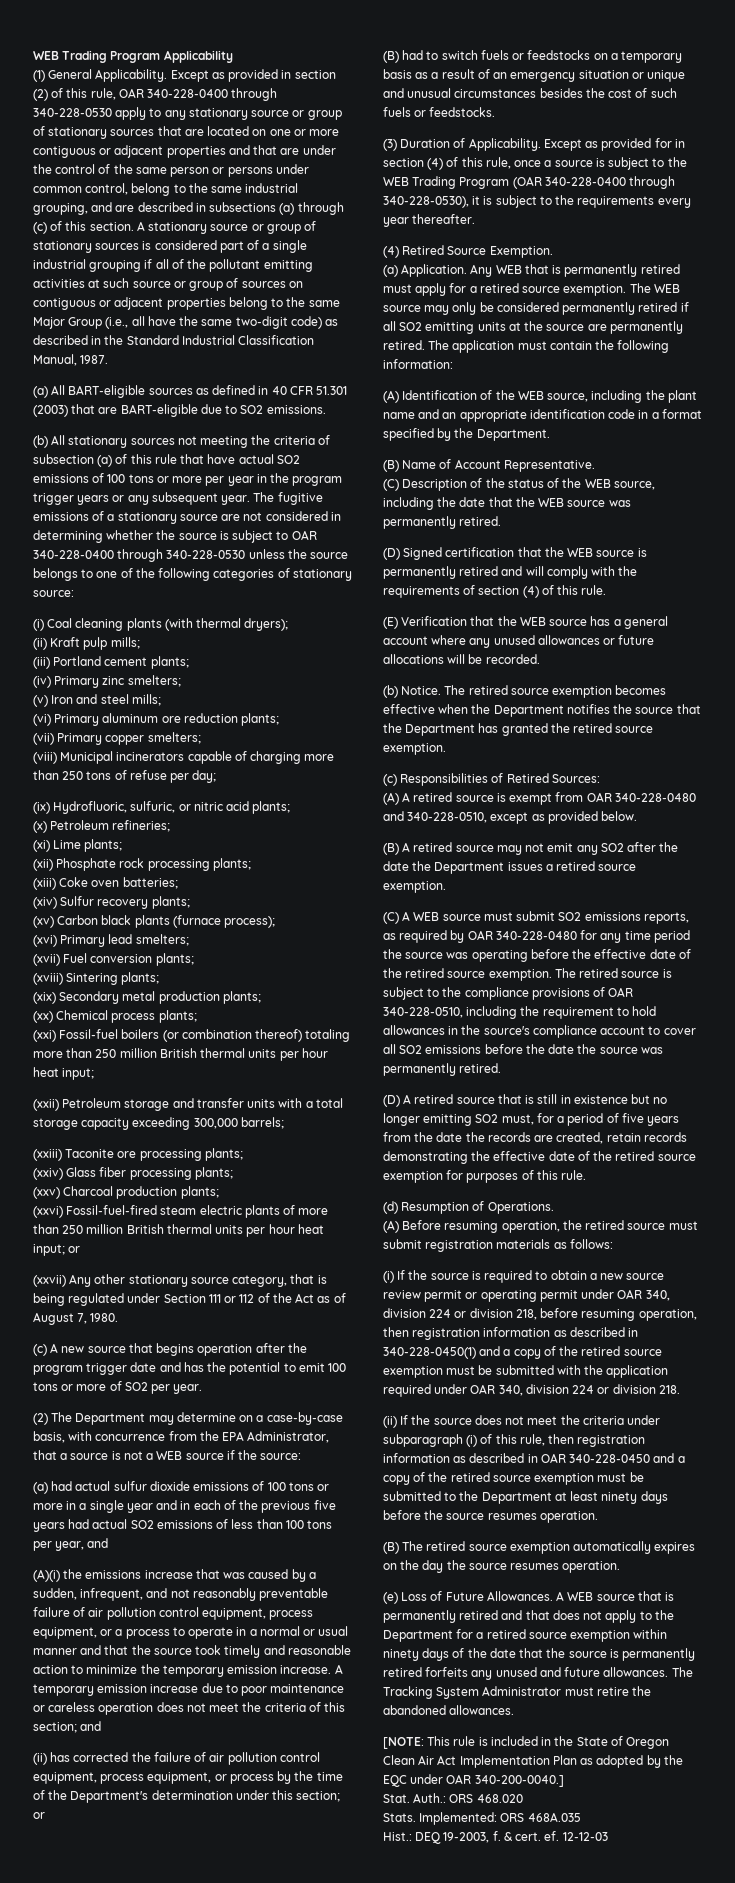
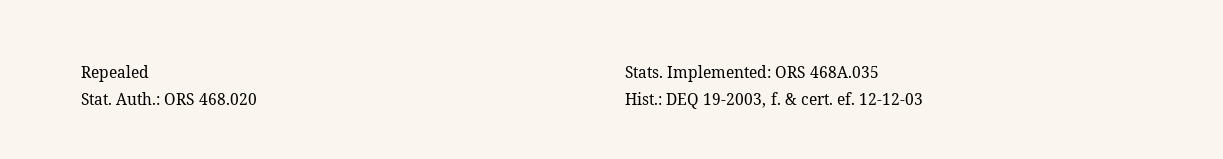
- WEB Trading Program Applicability
- (1) General Applicability. Except as provided in section (2) of this rule, OAR 340-228-0400 through 340-228-0530 apply to any stationary source or group of stationary sources that are located on one or more contiguous or adjacent properties and that are under the control of the same person or persons under common control, belong to the same industrial grouping, and are described in subsections (a) through (c) of this section. A stationary source or group of stationary sources is considered part of a single industrial grouping if all of the pollutant emitting activities at such source or group of sources on contiguous or adjacent properties belong to the same Major Group (i.e., all have the same two-digit code) as described in the Standard Industrial Classification Manual, 1987.
- (a) All BART-eligible sources as defined in 40 CFR 51.301 (2003) that are BART-eligible due to SO2 emissions.
- (b) All stationary sources not meeting the criteria of subsection (a) of this rule that have actual SO2 emissions of 100 tons or more per year in the program trigger years or any subsequent year. The fugitive emissions of a stationary source are not considered in determining whether the source is subject to OAR 340-228-0400 through 340-228-0530 unless the source belongs to one of the following categories of stationary source:
- (i) Coal cleaning plants (with thermal dryers);
- (ii) Kraft pulp mills;
- (iii) Portland cement plants;
- (iv) Primary zinc smelters;
- (v) Iron and steel mills;
- (vi) Primary aluminum ore reduction plants;
- (vii) Primary copper smelters;
- (viii) Municipal incinerators capable of charging more than 250 tons of refuse per day;
- (ix) Hydrofluoric, sulfuric, or nitric acid plants;
- (x) Petroleum refineries;
- (xi) Lime plants;
- (xii) Phosphate rock processing plants;
- (xiii) Coke oven batteries;
- (xiv) Sulfur recovery plants;
- (xv) Carbon black plants (furnace process);
- (xvi) Primary lead smelters;
- (xvii) Fuel conversion plants;
- (xviii) Sintering plants;
- (xix) Secondary metal production plants;
- (xx) Chemical process plants;
- (xxi) Fossil-fuel boilers (or combination thereof) totaling more than 250 million British thermal units per hour heat input;
- (xxii) Petroleum storage and transfer units with a total storage capacity exceeding 300,000 barrels;
- (xxiii) Taconite ore processing plants;
- (xxiv) Glass fiber processing plants;
- (xxv) Charcoal production plants;
- (xxvi) Fossil-fuel-fired steam electric plants of more than 250 million British thermal units per hour heat input; or
- (xxvii) Any other stationary source category, that is being regulated under Section 111 or 112 of the Act as of August 7, 1980.
- (c) A new source that begins operation after the program trigger date and has the potential to emit 100 tons or more of SO2 per year.
- (2) The Department may determine on a case-by-case basis, with concurrence from the EPA Administrator, that a source is not a WEB source if the source:
- (a) had actual sulfur dioxide emissions of 100 tons or more in a single year and in each of the previous five years had actual SO2 emissions of less than 100 tons per year, and
- (A)(i) the emissions increase that was caused by a sudden, infrequent, and not reasonably preventable failure of air pollution control equipment, process equipment, or a process to operate in a normal or usual manner and that the source took timely and reasonable action to minimize the temporary emission increase. A temporary emission increase due to poor maintenance or careless operation does not meet the criteria of this section; and
- (ii) has corrected the failure of air pollution control equipment, process equipment, or process by the time of the Department's determination under this section; or
- (B) had to switch fuels or feedstocks on a temporary basis as a result of an emergency situation or unique and unusual circumstances besides the cost of such fuels or feedstocks.
- (3) Duration of Applicability. Except as provided for in section (4) of this rule, once a source is subject to the WEB Trading Program (OAR 340-228-0400 through 340-228-0530), it is subject to the requirements every year thereafter.
- (4) Retired Source Exemption.
- (a) Application. Any WEB that is permanently retired must apply for a retired source exemption. The WEB source may only be considered permanently retired if all SO2 emitting units at the source are permanently retired. The application must contain the following information:
- (A) Identification of the WEB source, including the plant name and an appropriate identification code in a format specified by the Department.
- (B) Name of Account Representative.
- (C) Description of the status of the WEB source, including the date that the WEB source was permanently retired.
- (D) Signed certification that the WEB source is permanently retired and will comply with the requirements of section (4) of this rule.
- (E) Verification that the WEB source has a general account where any unused allowances or future allocations will be recorded.
- (b) Notice. The retired source exemption becomes effective when the Department notifies the source that the Department has granted the retired source exemption.
- (c) Responsibilities of Retired Sources:
- (A) A retired source is exempt from OAR 340-228-0480 and 340-228-0510, except as provided below.
- (B) A retired source may not emit any SO2 after the date the Department issues a retired source exemption.
- (C) A WEB source must submit SO2 emissions reports, as required by OAR 340-228-0480 for any time period the source was operating before the effective date of the retired source exemption. The retired source is subject to the compliance provisions of OAR 340-228-0510, including the requirement to hold allowances in the source's compliance account to cover all SO2 emissions before the date the source was permanently retired.
- (D) A retired source that is still in existence but no longer emitting SO2 must, for a period of five years from the date the records are created, retain records demonstrating the effective date of the retired source exemption for purposes of this rule.
- (d) Resumption of Operations.
- (A) Before resuming operation, the retired source must submit registration materials as follows:
- (i) If the source is required to obtain a new source review permit or operating permit under OAR 340, division 224 or division 218, before resuming operation, then registration information as described in 340-228-0450(1) and a copy of the retired source exemption must be submitted with the application required under OAR 340, division 224 or division 218.
- (ii) If the source does not meet the criteria under subparagraph (i) of this rule, then registration information as described in OAR 340-228-0450 and a copy of the retired source exemption must be submitted to the Department at least ninety days before the source resumes operation.
- (B) The retired source exemption automatically expires on the day the source resumes operation.
- (e) Loss of Future Allowances. A WEB source that is permanently retired and that does not apply to the Department for a retired source exemption within ninety days of the date that the source is permanently retired forfeits any unused and future allowances. The Tracking System Administrator must retire the abandoned allowances.
- [NOTE: This rule is included in the State of Oregon Clean Air Act Implementation Plan as adopted by the EQC under OAR 340-200-0040.]
+ Repealed

